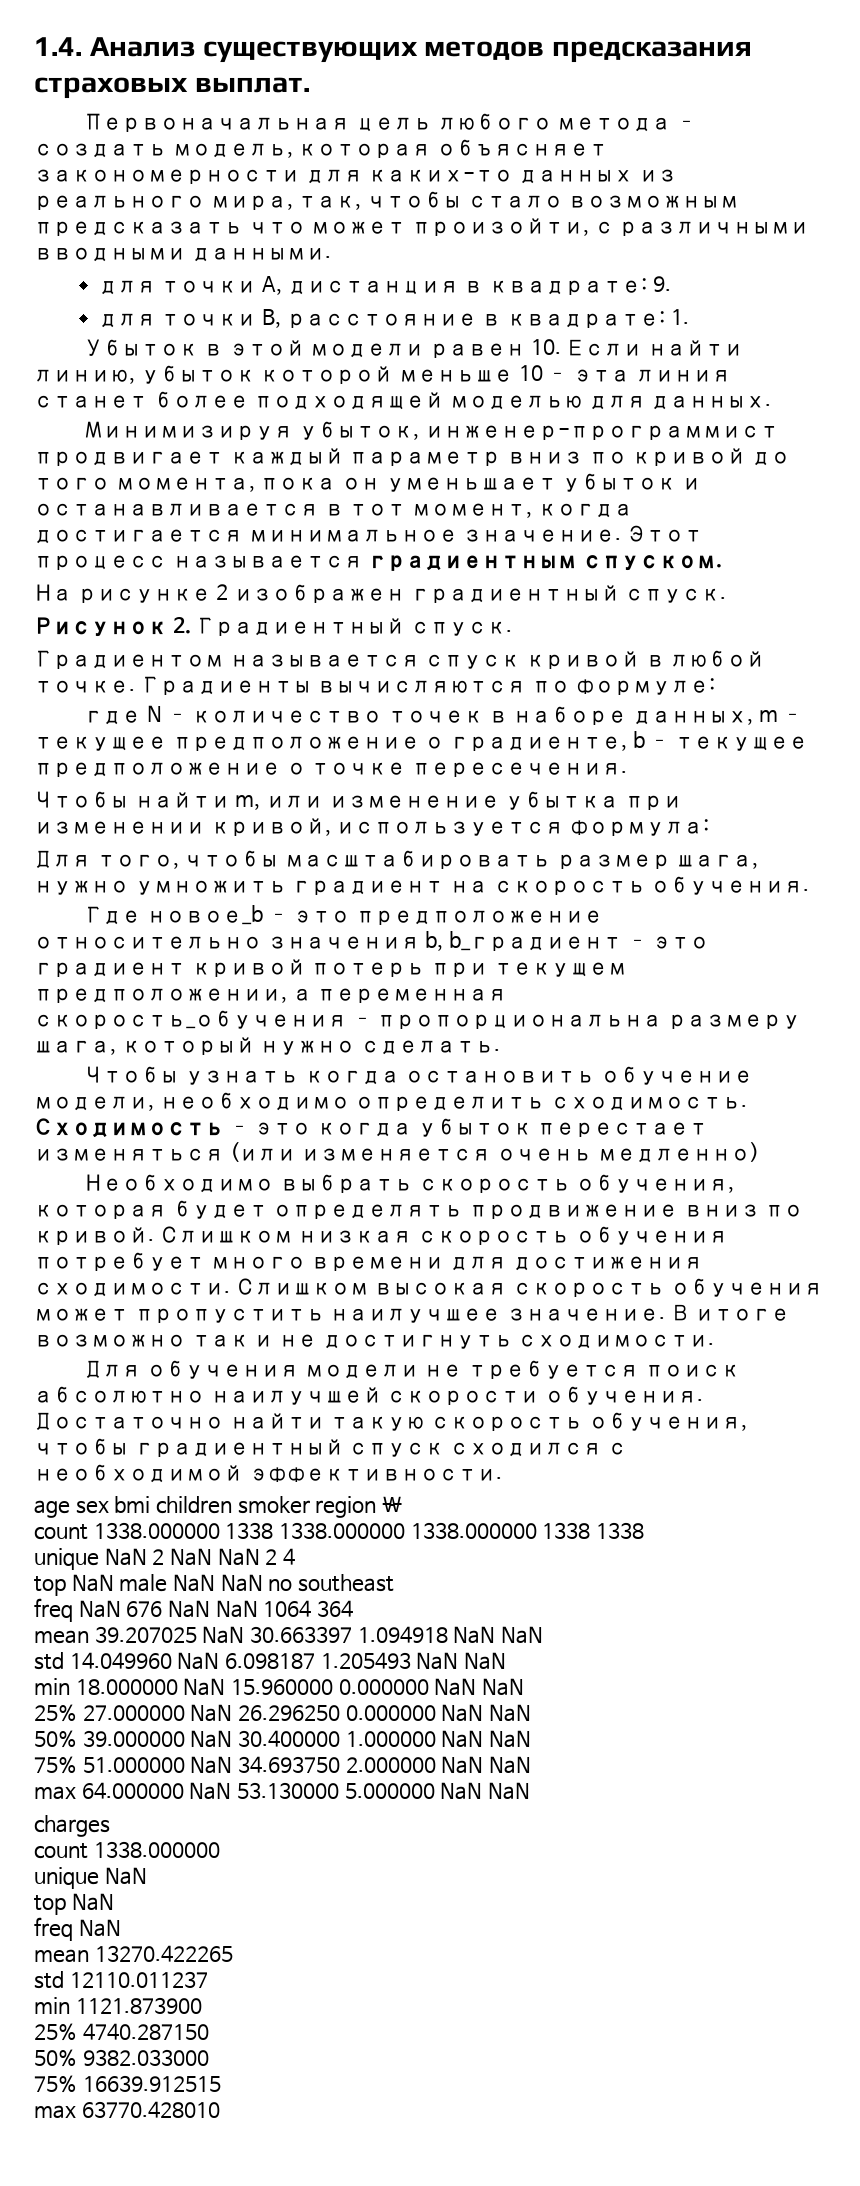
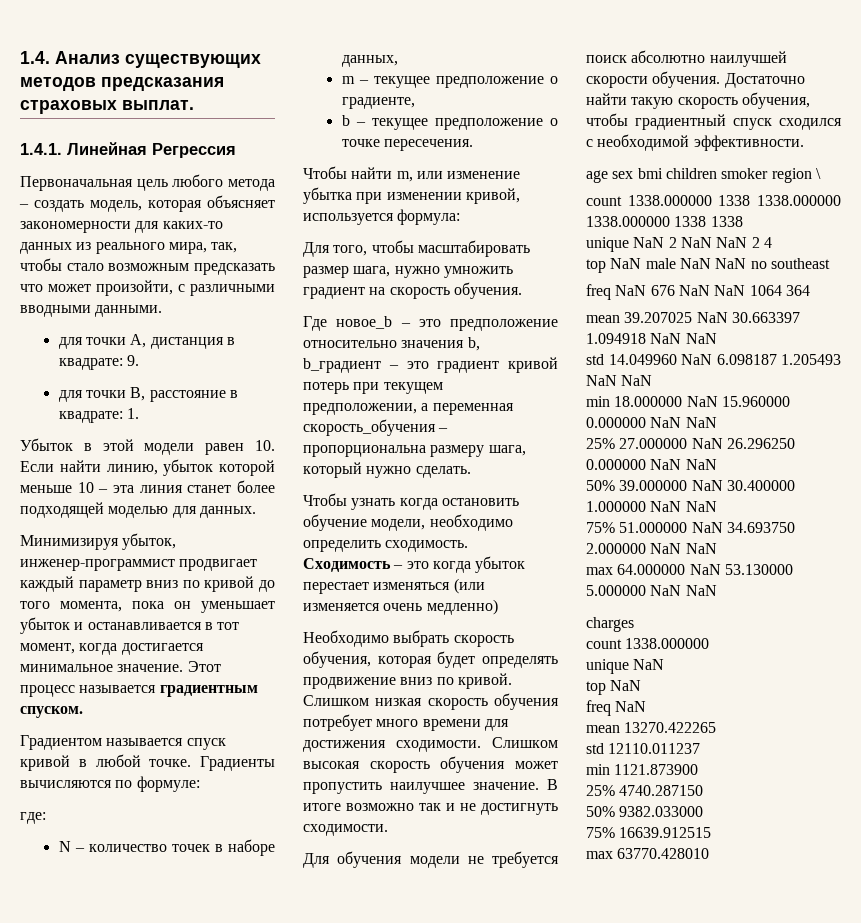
+ 1.4.1. Линейная Регрессия
- На рисунке 2 изображен градиентный спуск.
- Рисунок 2. Градиентный спуск.
- где N – количество точек в наборе данных, m – текущее предположение о градиенте, b – текущее предположение о точке пересечения.
+ где:
+ N – количество точек в наборе данных,
+ m – текущее предположение о градиенте,
+ b – текущее предположение о точке пересечения.

